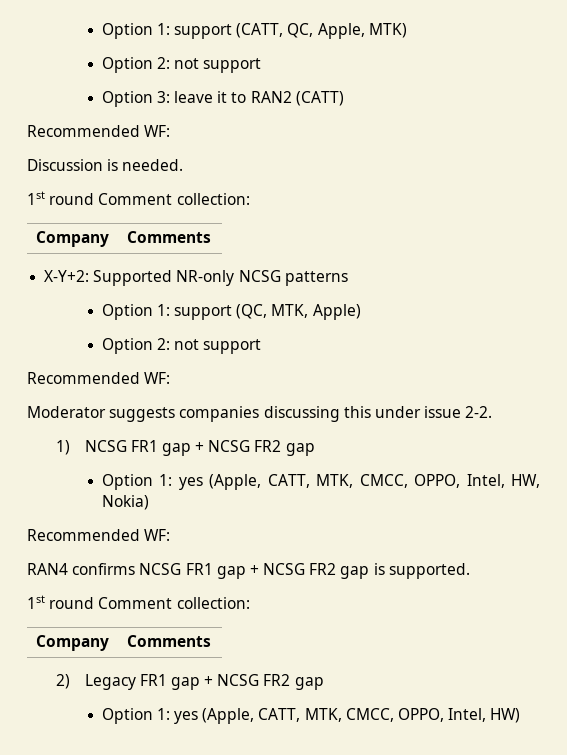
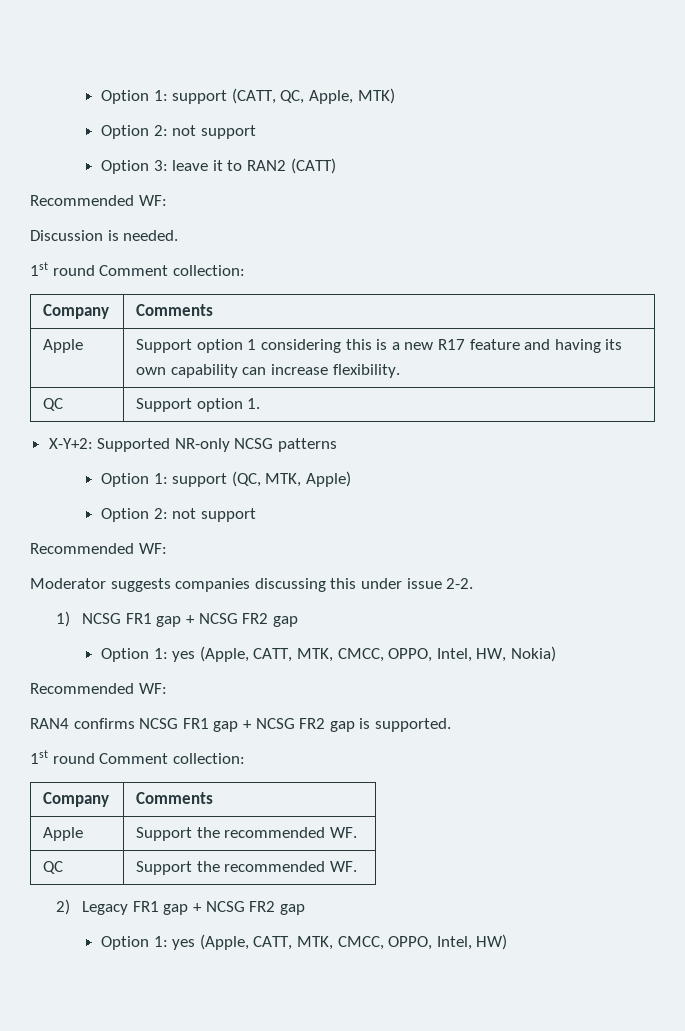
+ Apple | Support option 1 considering this is a new R17 feature and having its own capability can increase flexibility.
+ QC | Support option 1.
+ Apple | Support the recommended WF.
+ QC | Support the recommended WF.

